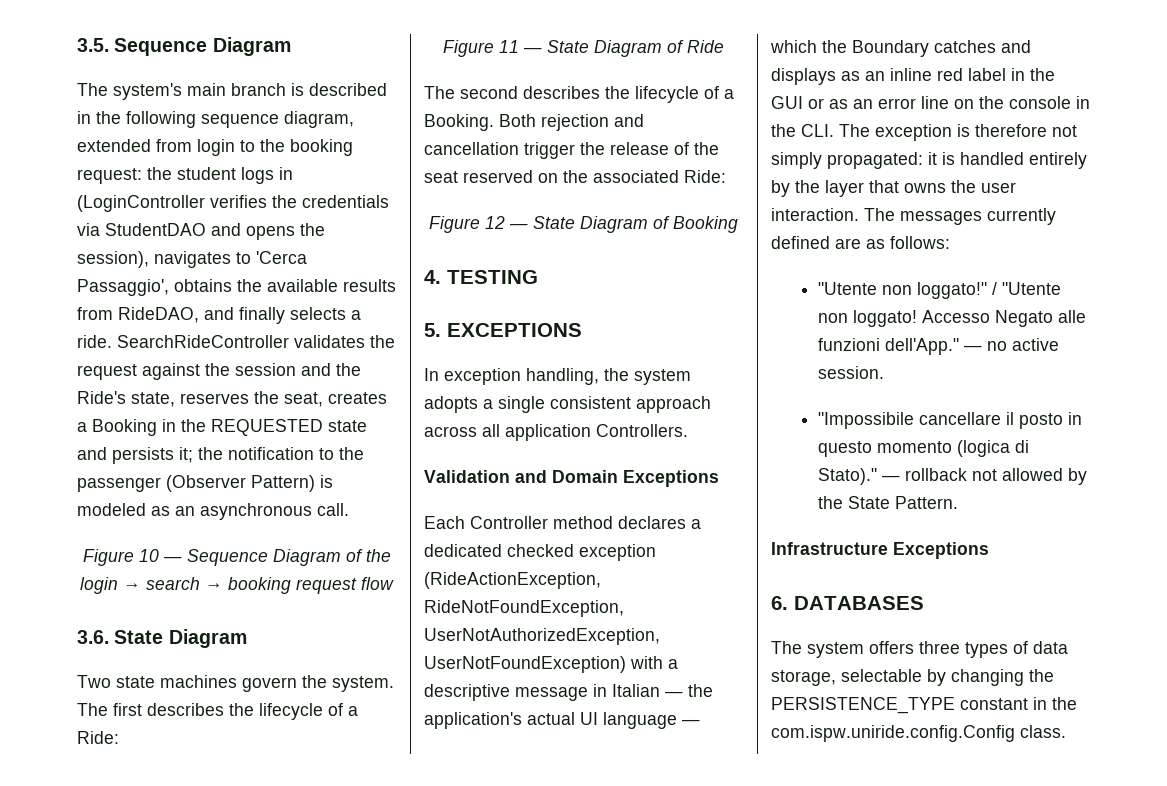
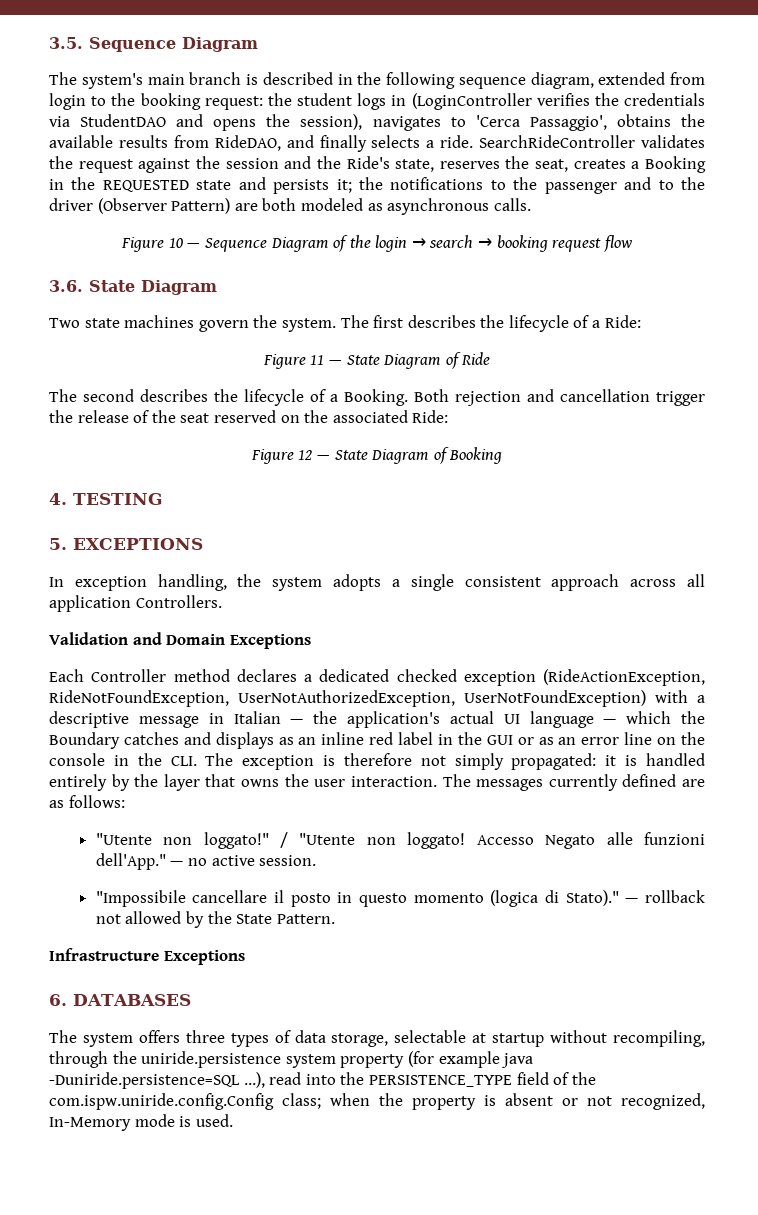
- SearchRideController validates the request against the session and the Ride's state, reserves the seat, creates a Booking in the REQUESTED state and persists it; the notification to the passenger (Observer Pattern) is modeled as an asynchronous call.
+ SearchRideController validates the request against the session and the Ride's state, reserves the seat, creates a Booking in the REQUESTED state and persists it; the notifications to the passenger and to the driver (Observer Pattern) are both modeled as asynchronous calls.
- The system offers three types of data storage, selectable by changing the PERSISTENCE_TYPE constant in the com.ispw.uniride.config.Config class.
+ The system offers three types of data storage, selectable at startup without recompiling, through the uniride.persistence system property (for example java -Duniride.persistence=SQL ...), read into the PERSISTENCE_TYPE field of the com.ispw.uniride.config.Config class; when the property is absent or not recognized, In-Memory mode is used.

